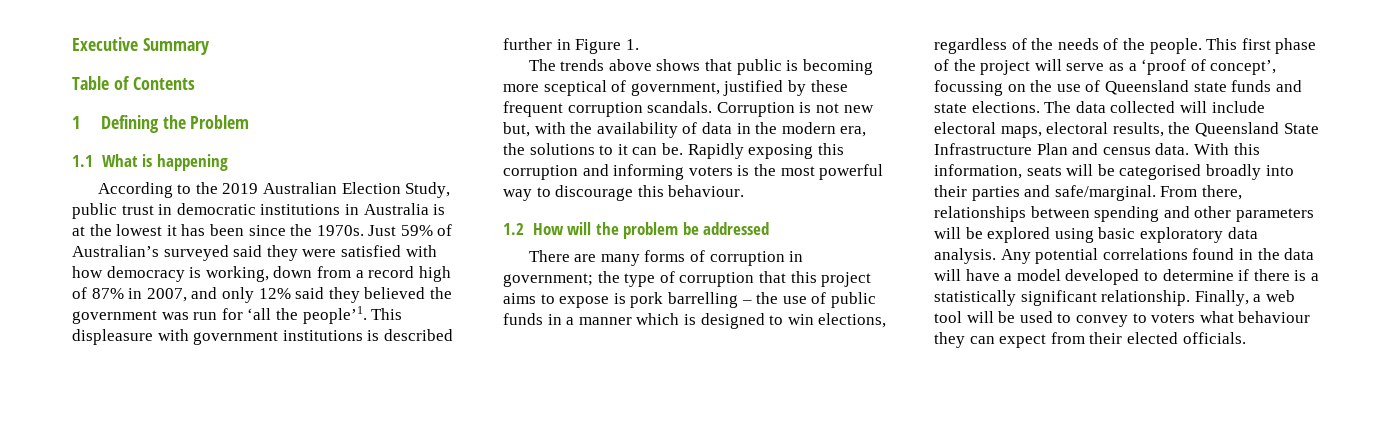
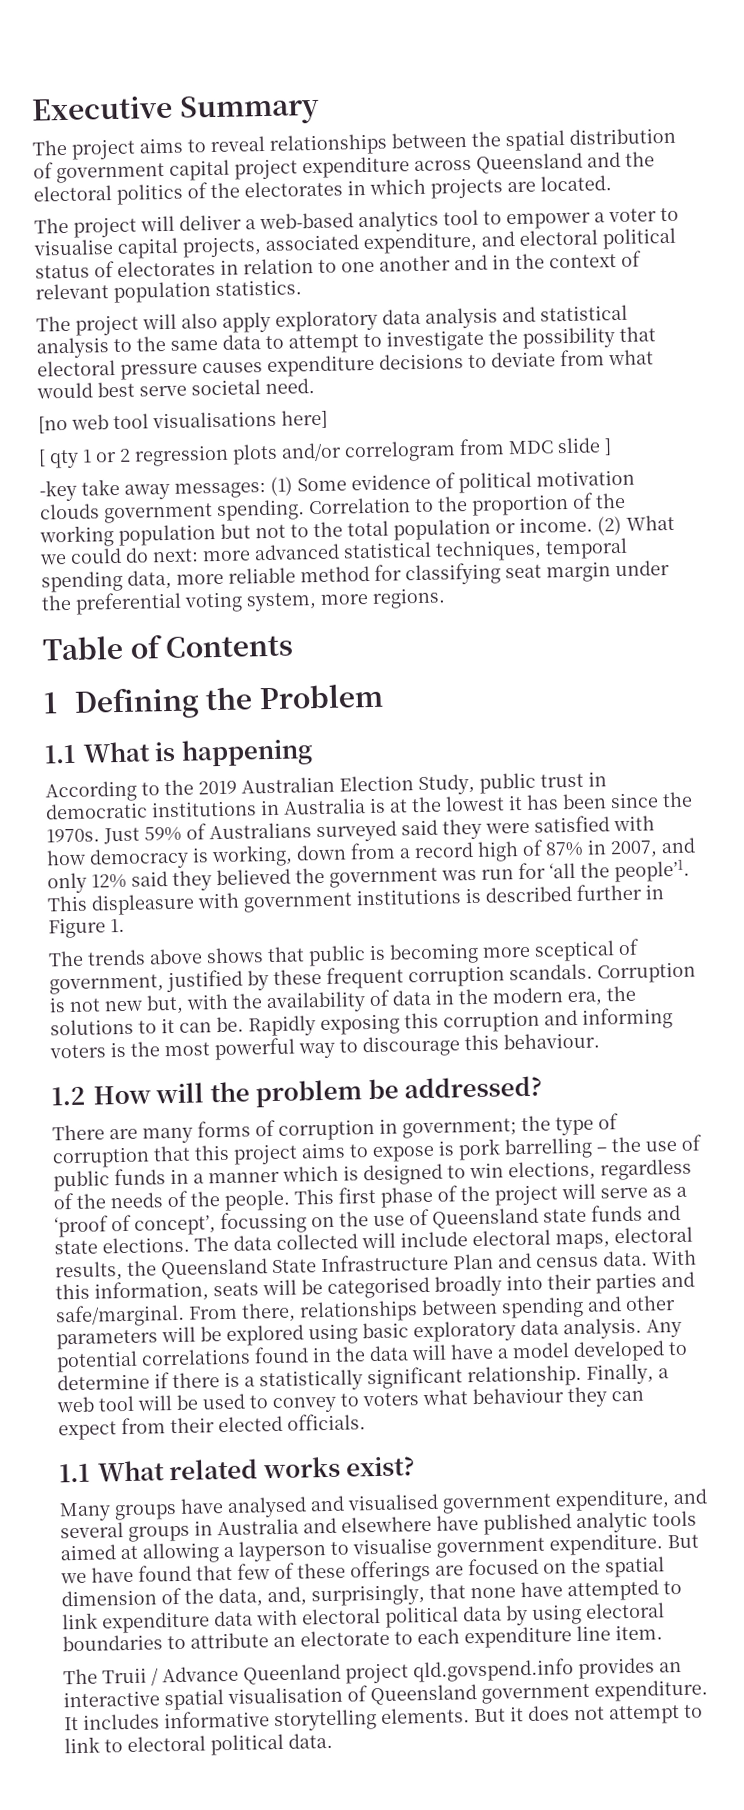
+ The project aims to reveal relationships between the spatial distribution of government capital project expenditure across Queensland and the electoral politics of the electorates in which projects are located.
+ The project will deliver a web-based analytics tool to empower a voter to visualise capital projects, associated expenditure, and electoral political status of electorates in relation to one another and in the context of relevant population statistics.
+ The project will also apply exploratory data analysis and statistical analysis to the same data to attempt to investigate the possibility that electoral pressure causes expenditure decisions to deviate from what would best serve societal need.
+ [no web tool visualisations here]
+ [ qty 1 or 2 regression plots and/or correlogram from MDC slide ]
+ -key take away messages: (1) Some evidence of political motivation clouds government spending. Correlation to the proportion of the working population but not to the total population or income. (2) What we could do next: more advanced statistical techniques, temporal spending data, more reliable method for classifying seat margin under the preferential voting system, more regions.
- Just 59% of Australian’s surveyed said they were satisfied with how democracy is working, down from a record high of 87% in 2007, and only 12% said they believed the government was run for ‘all the people’1.
+ Just 59% of Australians surveyed said they were satisfied with how democracy is working, down from a record high of 87% in 2007, and only 12% said they believed the government was run for ‘all the people’1.
- 1.2 How will the problem be addressed
+ 1.2 How will the problem be addressed?
+ 1.1 What related works exist?
+ Many groups have analysed and visualised government expenditure, and several groups in Australia and elsewhere have published analytic tools aimed at allowing a layperson to visualise government expenditure. But we have found that few of these offerings are focused on the spatial dimension of the data, and, surprisingly, that none have attempted to link expenditure data with electoral political data by using electoral boundaries to attribute an electorate to each expenditure line item.
+ The Truii / Advance Queenland project qld.govspend.info provides an interactive spatial visualisation of Queensland government expenditure. It includes informative storytelling elements. But it does not attempt to link to electoral political data.

